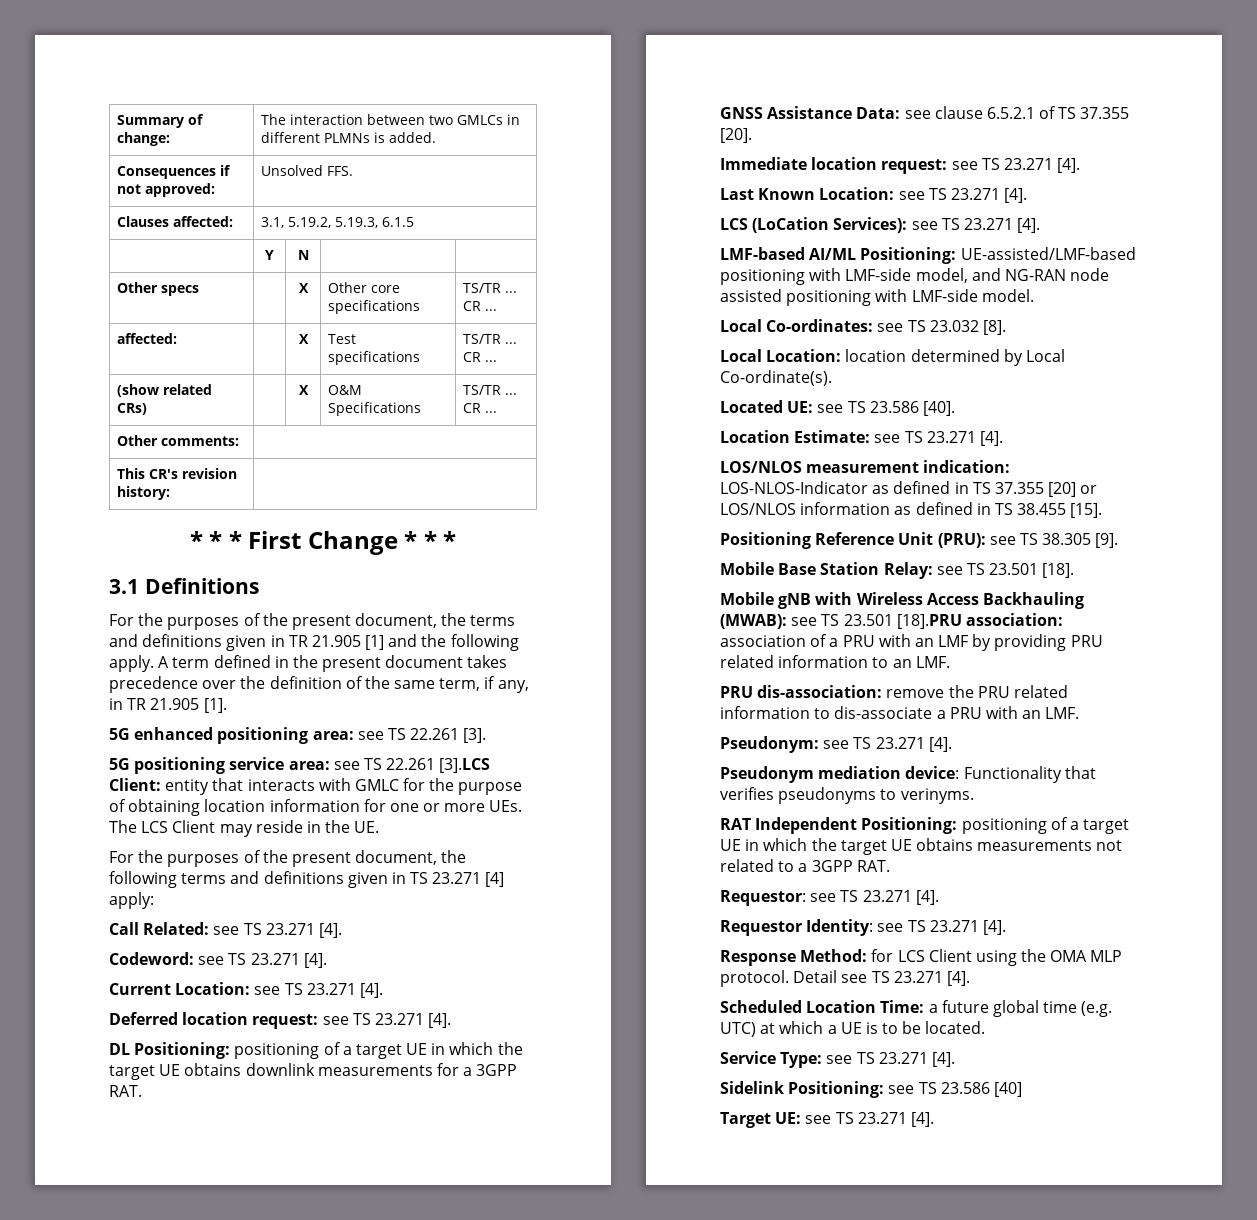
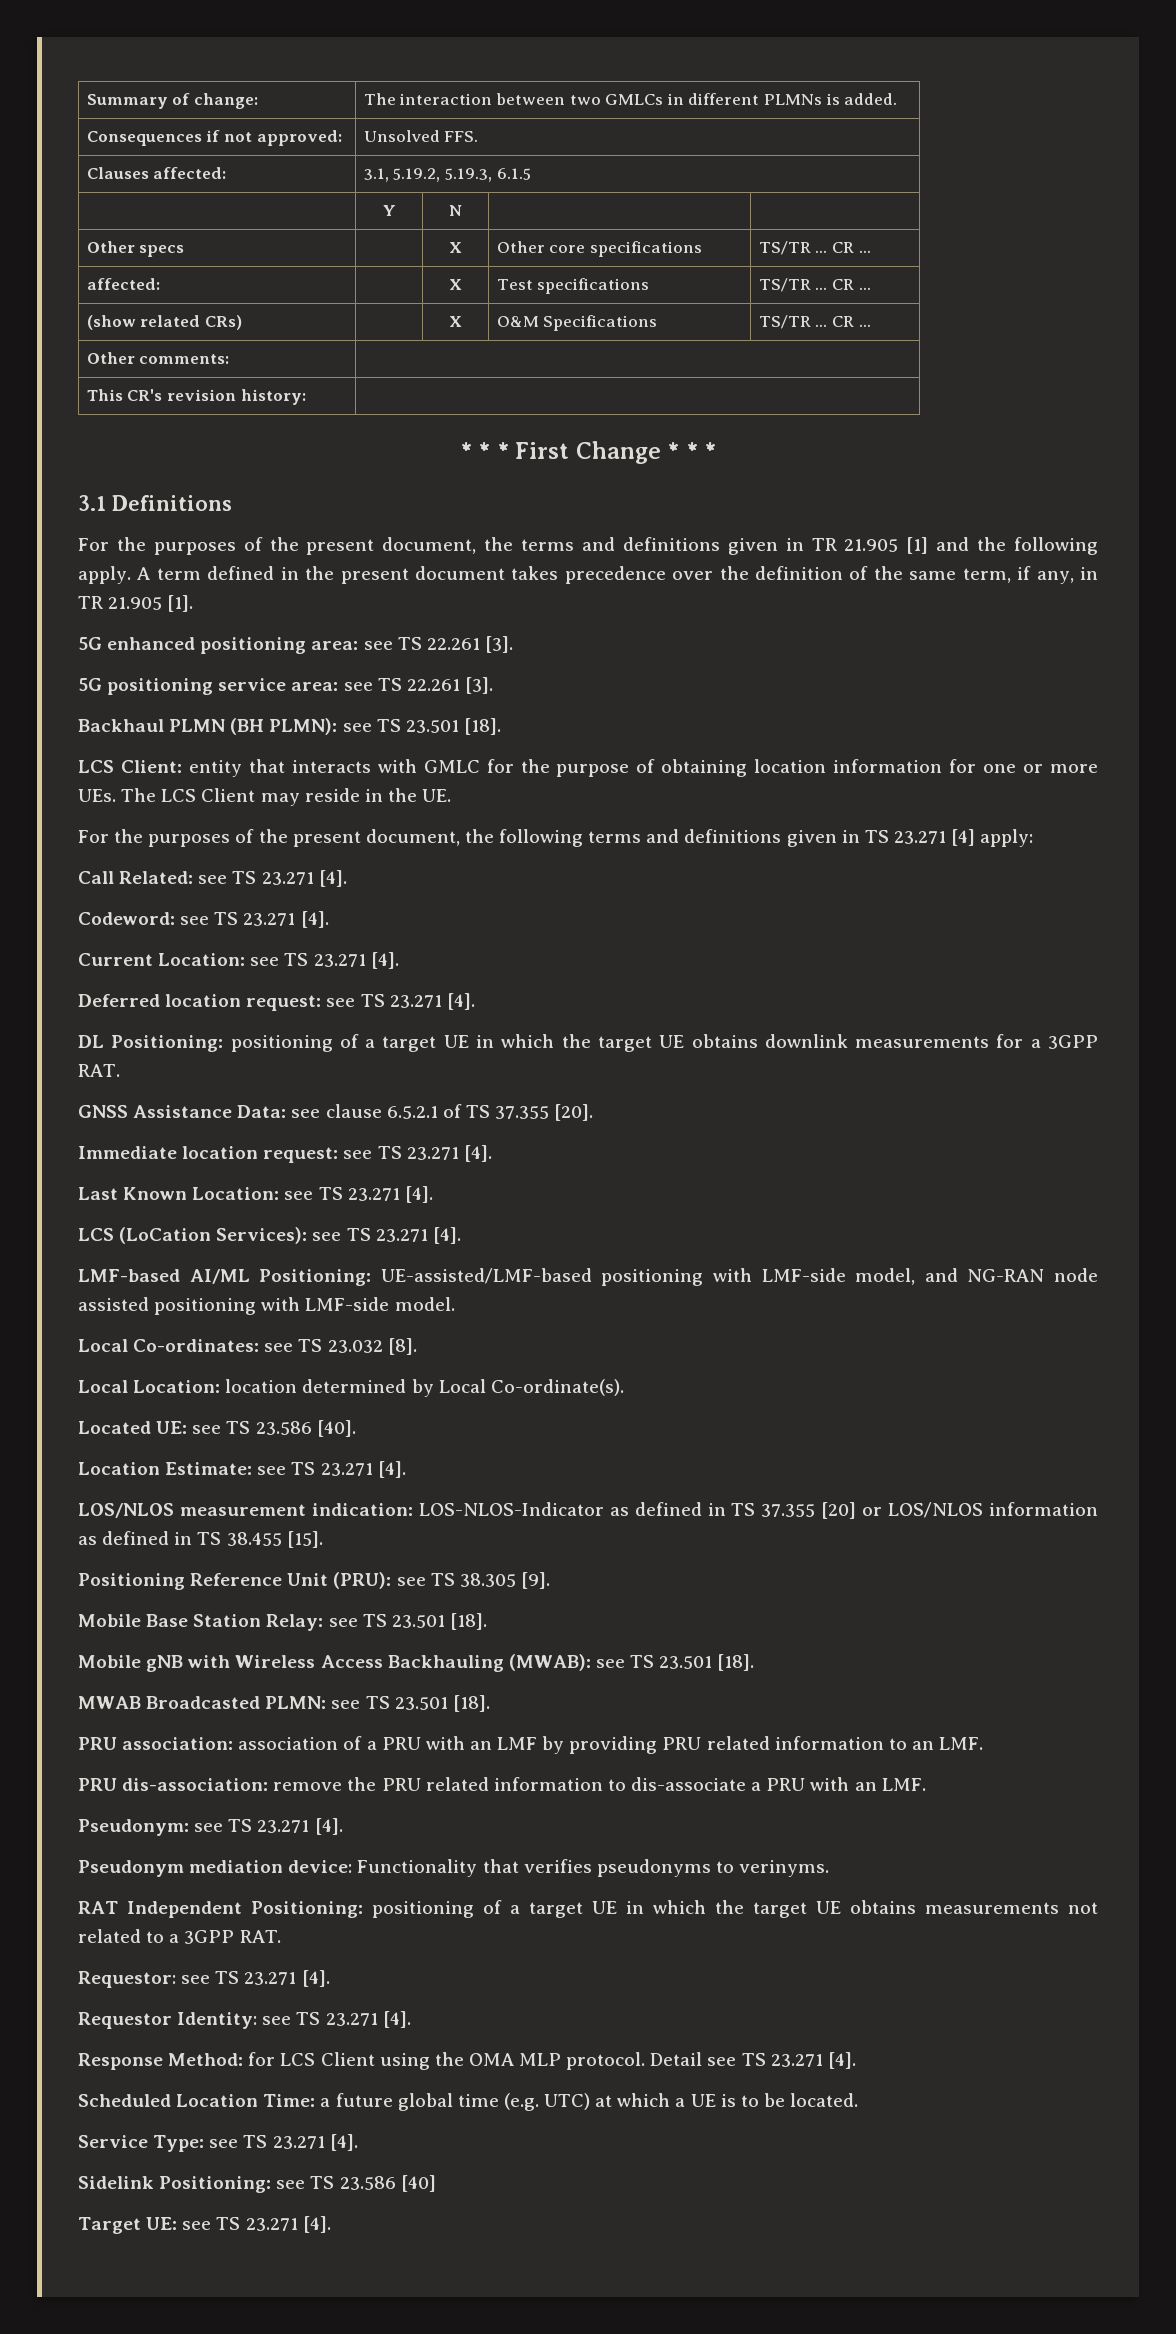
- 5G positioning service area: see TS 22.261 [3].LCS Client: entity that interacts with GMLC for the purpose of obtaining location information for one or more UEs. The LCS Client may reside in the UE.
+ 5G positioning service area: see TS 22.261 [3].
+ Backhaul PLMN (BH PLMN): see TS 23.501 [18].
+ LCS Client: entity that interacts with GMLC for the purpose of obtaining location information for one or more UEs. The LCS Client may reside in the UE.
- Mobile gNB with Wireless Access Backhauling (MWAB): see TS 23.501 [18].PRU association: association of a PRU with an LMF by providing PRU related information to an LMF.
+ Mobile gNB with Wireless Access Backhauling (MWAB): see TS 23.501 [18].
+ MWAB Broadcasted PLMN: see TS 23.501 [18].
+ PRU association: association of a PRU with an LMF by providing PRU related information to an LMF.

